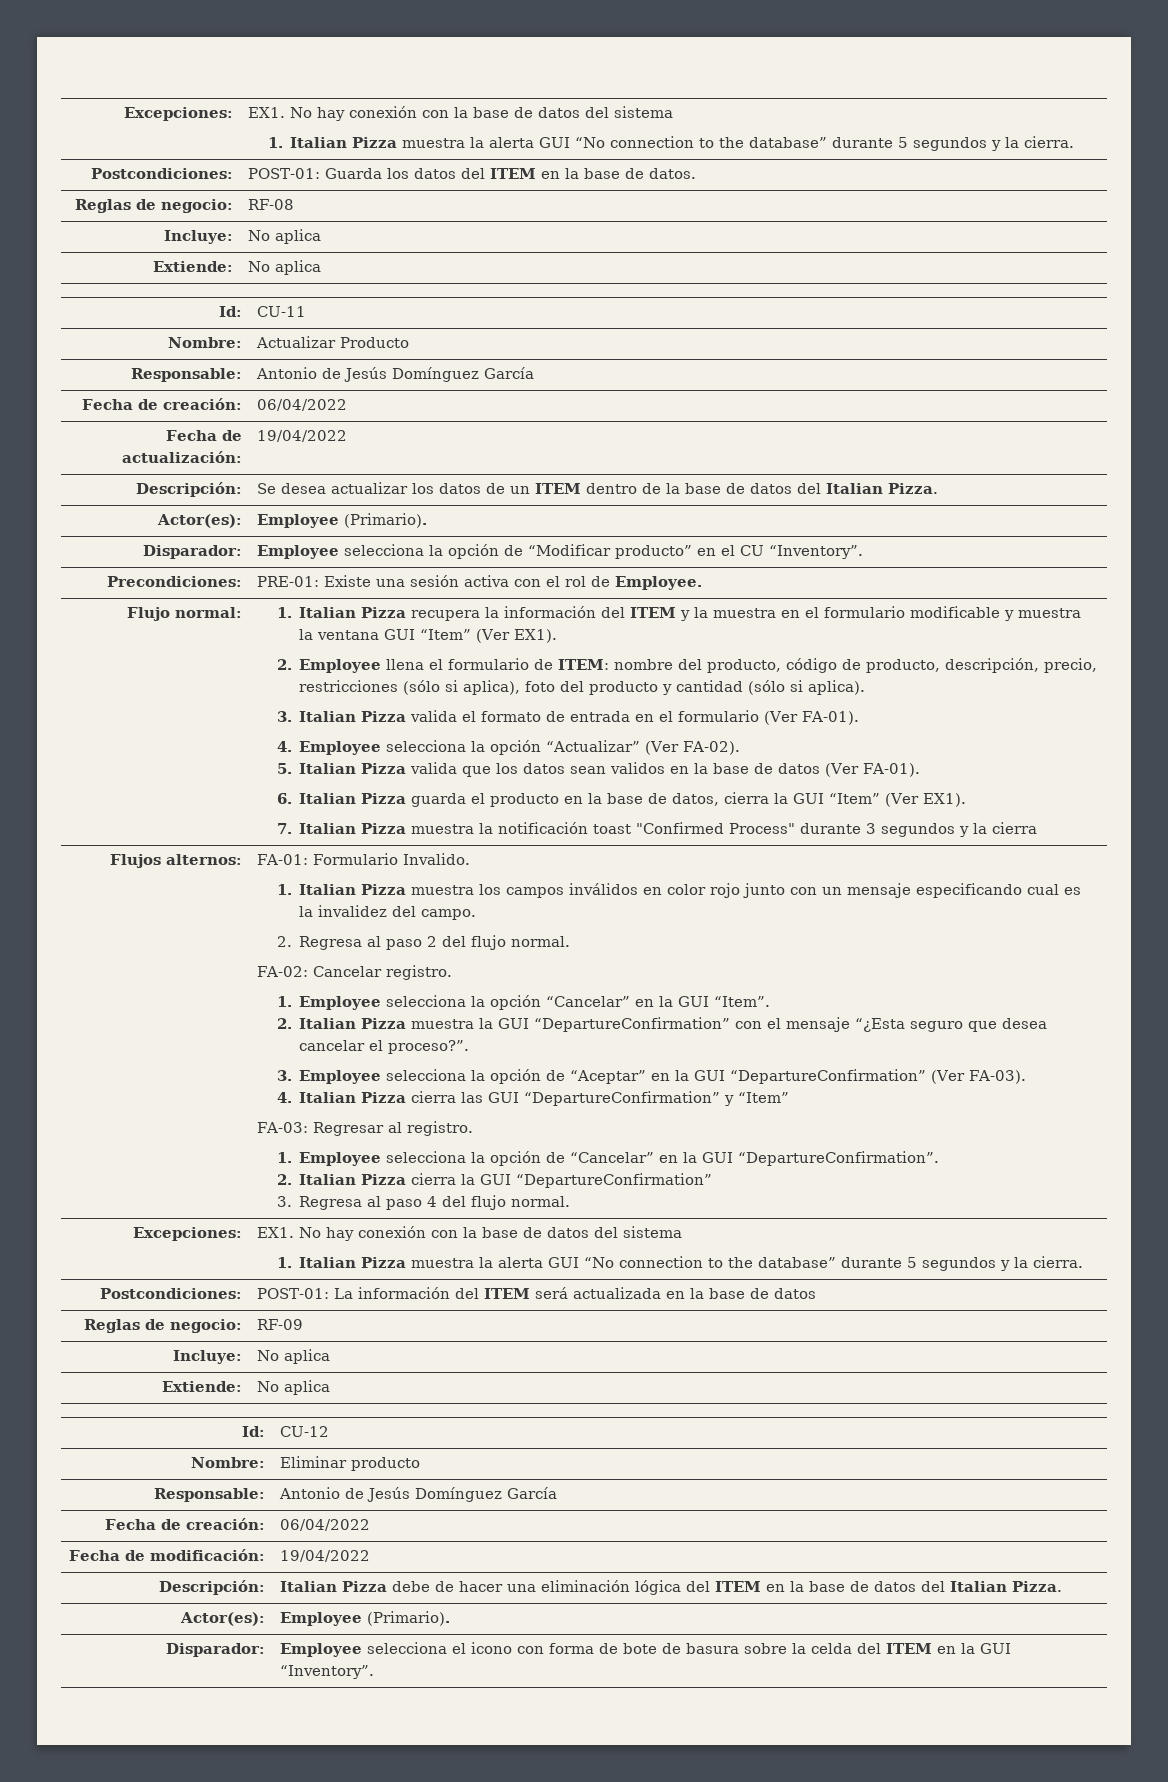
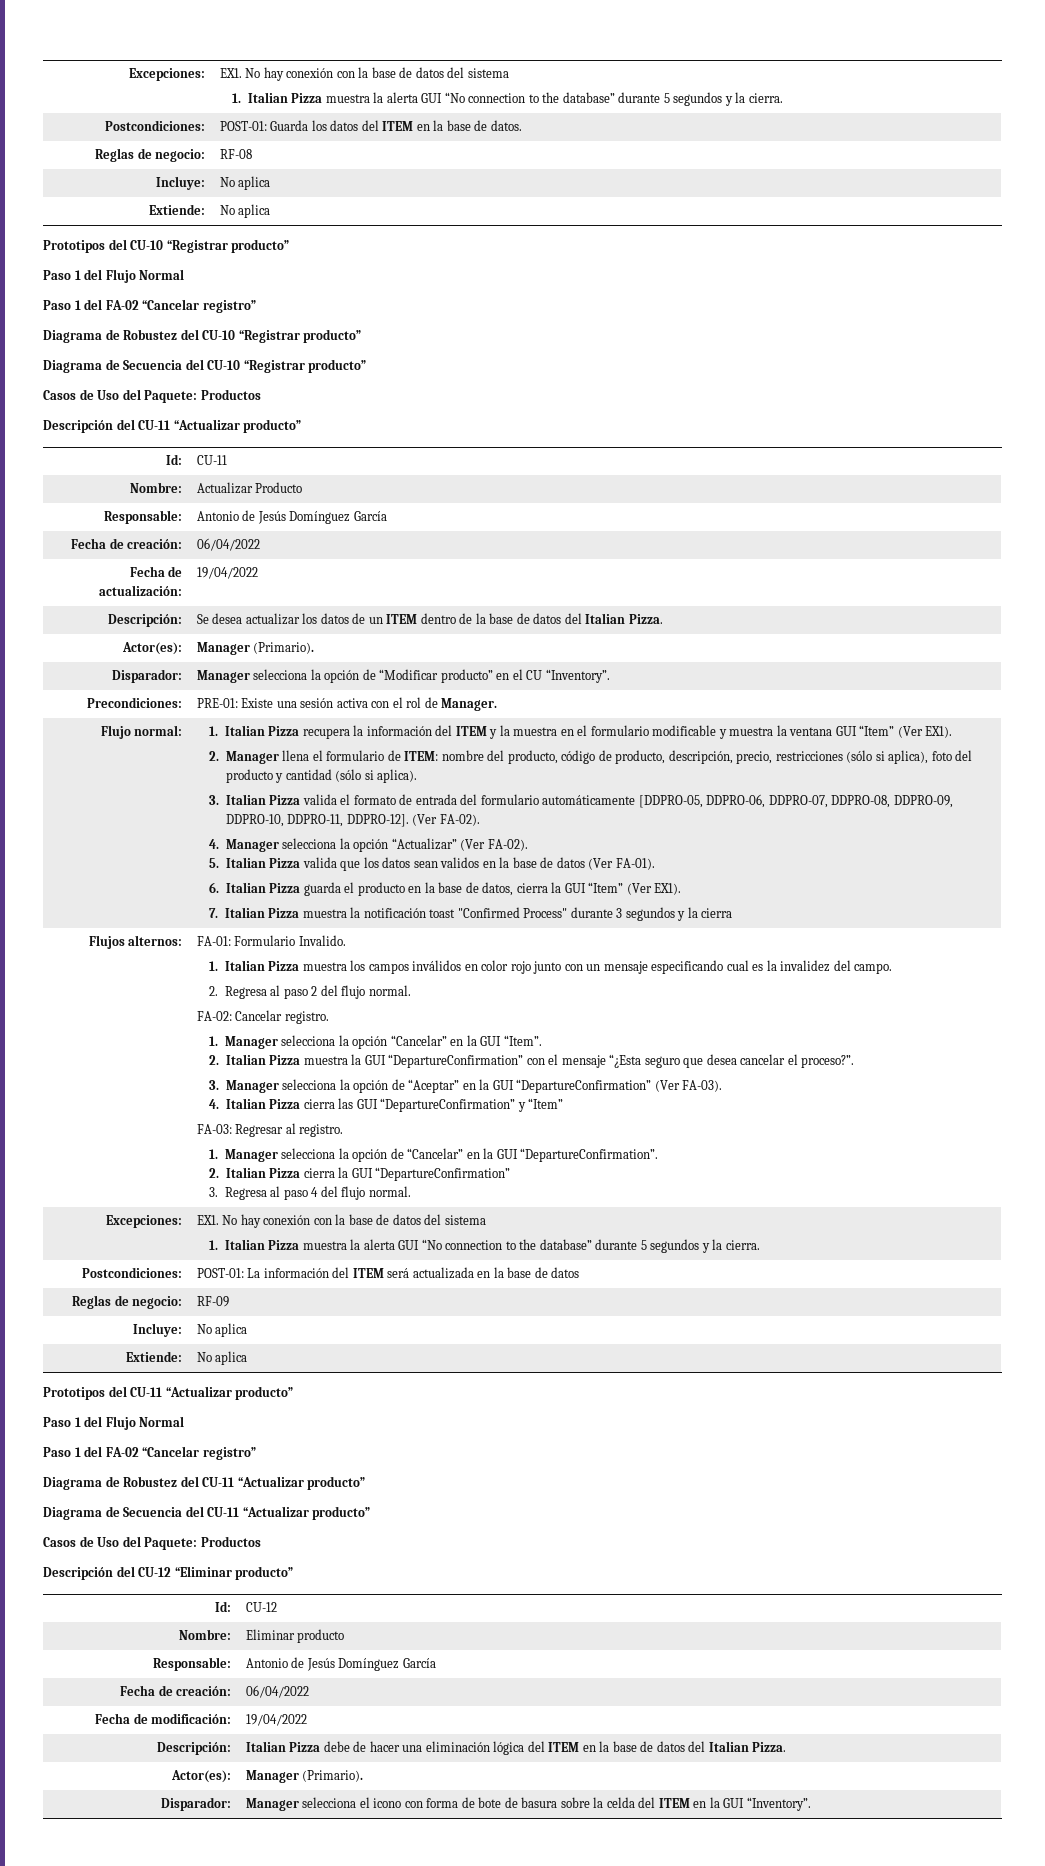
+ Prototipos del CU-10 “Registrar producto”
+ Paso 1 del Flujo Normal
+ Paso 1 del FA-02 “Cancelar registro”
+ Diagrama de Robustez del CU-10 “Registrar producto”
+ Diagrama de Secuencia del CU-10 “Registrar producto”
+ Casos de Uso del Paquete: Productos
+ Descripción del CU-11 “Actualizar producto”
  Descripción: | Se desea actualizar los datos de un ITEM dentro de la base de datos del Italian Pizza.
- Actor(es): | Employee (Primario).
- Disparador: | Employee selecciona la opción de “Modificar producto” en el CU “Inventory”.
+ Actor(es): | Manager (Primario).
+ Disparador: | Manager selecciona la opción de “Modificar producto” en el CU “Inventory”.
- Precondiciones: | PRE-01: Existe una sesión activa con el rol de Employee.
+ Precondiciones: | PRE-01: Existe una sesión activa con el rol de Manager.
- 2. Employee llena el formulario de ITEM: nombre del producto, código de producto, descripción, precio, restricciones (sólo si aplica), foto del producto y cantidad (sólo si aplica).
+ 2. Manager llena el formulario de ITEM: nombre del producto, código de producto, descripción, precio, restricciones (sólo si aplica), foto del producto y cantidad (sólo si aplica).
- 3. Italian Pizza valida el formato de entrada en el formulario (Ver FA-01).
- 4. Employee selecciona la opción “Actualizar” (Ver FA-02).
+ 3. Italian Pizza valida el formato de entrada del formulario automáticamente [DDPRO-05, DDPRO-06, DDPRO-07, DDPRO-08, DDPRO-09, DDPRO-10, DDPRO-11, DDPRO-12]. (Ver FA-02).
+ 4. Manager selecciona la opción “Actualizar” (Ver FA-02).
- 1. Employee selecciona la opción “Cancelar” en la GUI “Item”.
+ 1. Manager selecciona la opción “Cancelar” en la GUI “Item”.
- 3. Employee selecciona la opción de “Aceptar” en la GUI “DepartureConfirmation” (Ver FA-03).
+ 3. Manager selecciona la opción de “Aceptar” en la GUI “DepartureConfirmation” (Ver FA-03).
- 1. Employee selecciona la opción de “Cancelar” en la GUI “DepartureConfirmation”.
+ 1. Manager selecciona la opción de “Cancelar” en la GUI “DepartureConfirmation”.
+ Prototipos del CU-11 “Actualizar producto”
+ Paso 1 del Flujo Normal
+ Paso 1 del FA-02 “Cancelar registro”
+ Diagrama de Robustez del CU-11 “Actualizar producto”
+ Diagrama de Secuencia del CU-11 “Actualizar producto”
+ Casos de Uso del Paquete: Productos
+ Descripción del CU-12 “Eliminar producto”
  Descripción: | Italian Pizza debe de hacer una eliminación lógica del ITEM en la base de datos del Italian Pizza.
- Actor(es): | Employee (Primario).
- Disparador: | Employee selecciona el icono con forma de bote de basura sobre la celda del ITEM en la GUI “Inventory”.
+ Actor(es): | Manager (Primario).
+ Disparador: | Manager selecciona el icono con forma de bote de basura sobre la celda del ITEM en la GUI “Inventory”.

